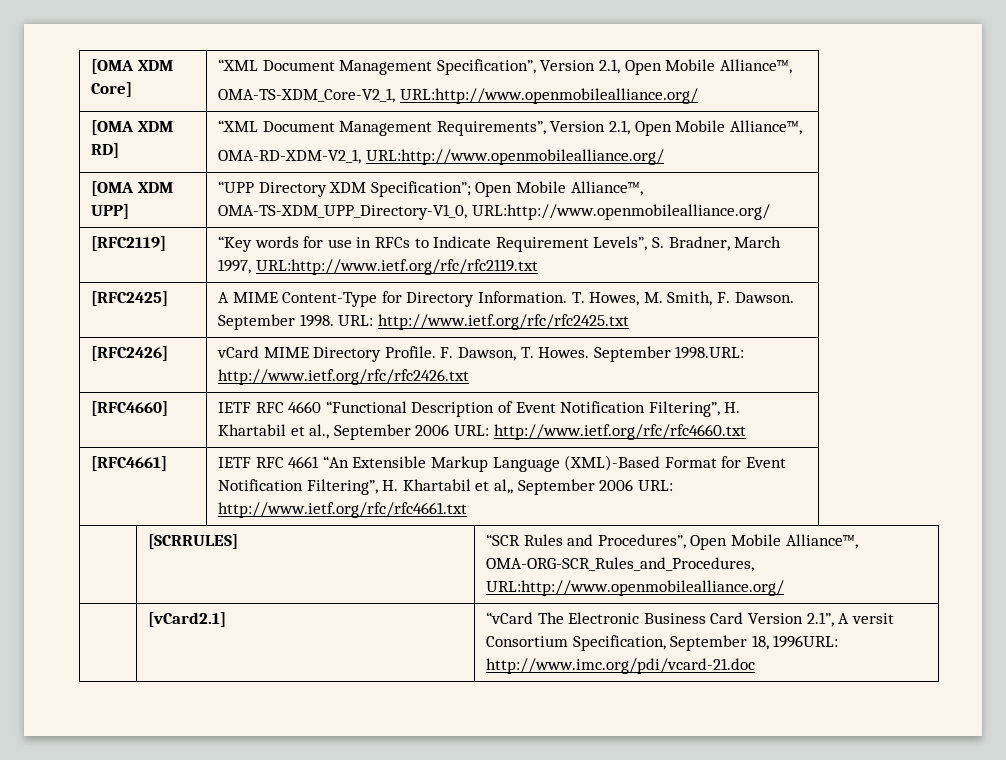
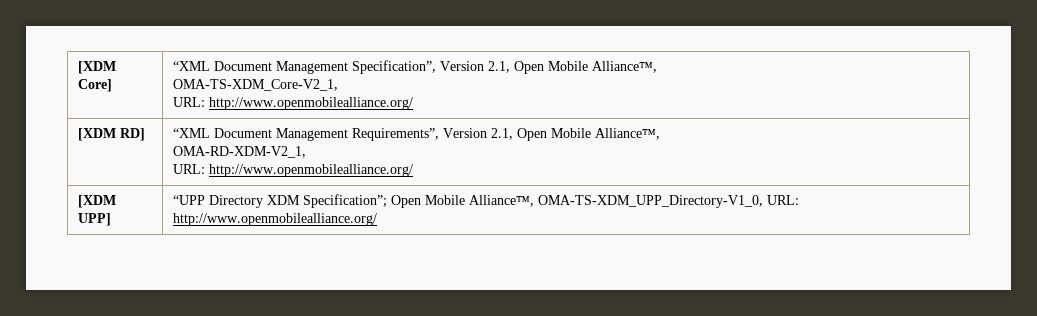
- [OMA XDM Core] | “XML Document Management Specification”, Version 2.1, Open Mobile Alliance™,
- OMA-TS-XDM_Core-V2_1, URL:http://www.openmobilealliance.org/
- [OMA XDM RD] | “XML Document Management Requirements”, Version 2.1, Open Mobile Alliance™,
- OMA-RD-XDM-V2_1, URL:http://www.openmobilealliance.org/
- [OMA XDM UPP] | “UPP Directory XDM Specification”; Open Mobile Alliance™, OMA-TS-XDM_UPP_Directory-V1_0, URL:http://www.openmobilealliance.org/
- [RFC2119] | “Key words for use in RFCs to Indicate Requirement Levels”, S. Bradner, March 1997, URL:http://www.ietf.org/rfc/rfc2119.txt
- [RFC2425] | A MIME Content-Type for Directory Information. T. Howes, M. Smith, F. Dawson. September 1998. URL: http://www.ietf.org/rfc/rfc2425.txt
- [RFC2426] | vCard MIME Directory Profile. F. Dawson, T. Howes. September 1998.URL: http://www.ietf.org/rfc/rfc2426.txt
- [RFC4660] | IETF RFC 4660 “Functional Description of Event Notification Filtering”, H. Khartabil et al., September 2006 URL: http://www.ietf.org/rfc/rfc4660.txt
- [RFC4661] | IETF RFC 4661 “An Extensible Markup Language (XML)-Based Format for Event Notification Filtering”, H. Khartabil et al,, September 2006 URL: http://www.ietf.org/rfc/rfc4661.txt
- | [SCRRULES] | “SCR Rules and Procedures”, Open Mobile Alliance™, OMA-ORG-SCR_Rules_and_Procedures, URL:http://www.openmobilealliance.org/
- | [vCard2.1] | “vCard The Electronic Business Card Version 2.1”, A versit Consortium Specification, September 18, 1996URL: http://www.imc.org/pdi/vcard-21.doc
+ [XDM Core] | “XML Document Management Specification”, Version 2.1, Open Mobile Alliance™,
+ OMA-TS-XDM_Core-V2_1,
+ URL: http://www.openmobilealliance.org/
+ [XDM RD] | “XML Document Management Requirements”, Version 2.1, Open Mobile Alliance™,
+ OMA-RD-XDM-V2_1,
+ URL: http://www.openmobilealliance.org/
+ [XDM UPP] | “UPP Directory XDM Specification”; Open Mobile Alliance™, OMA-TS-XDM_UPP_Directory-V1_0, URL: http://www.openmobilealliance.org/

